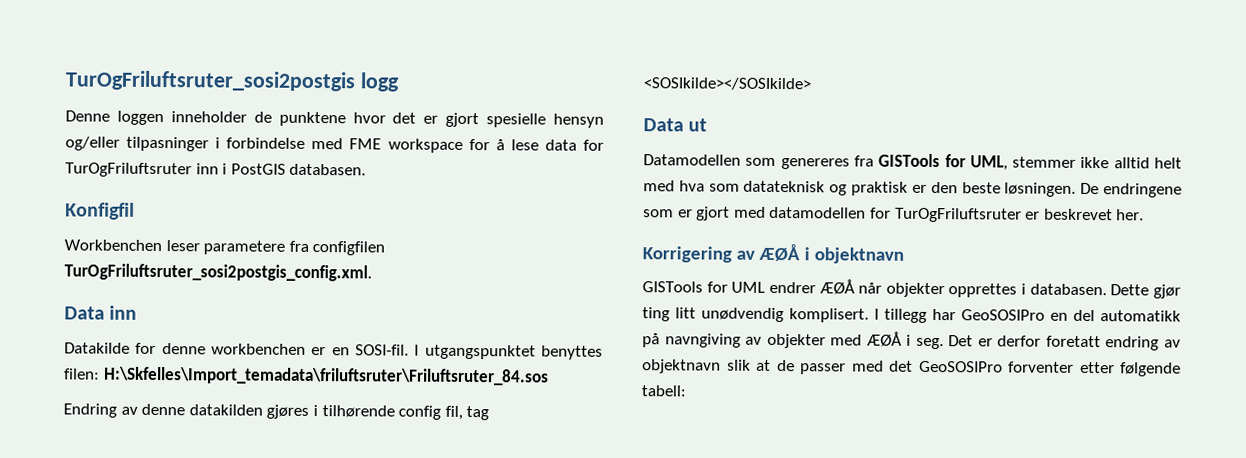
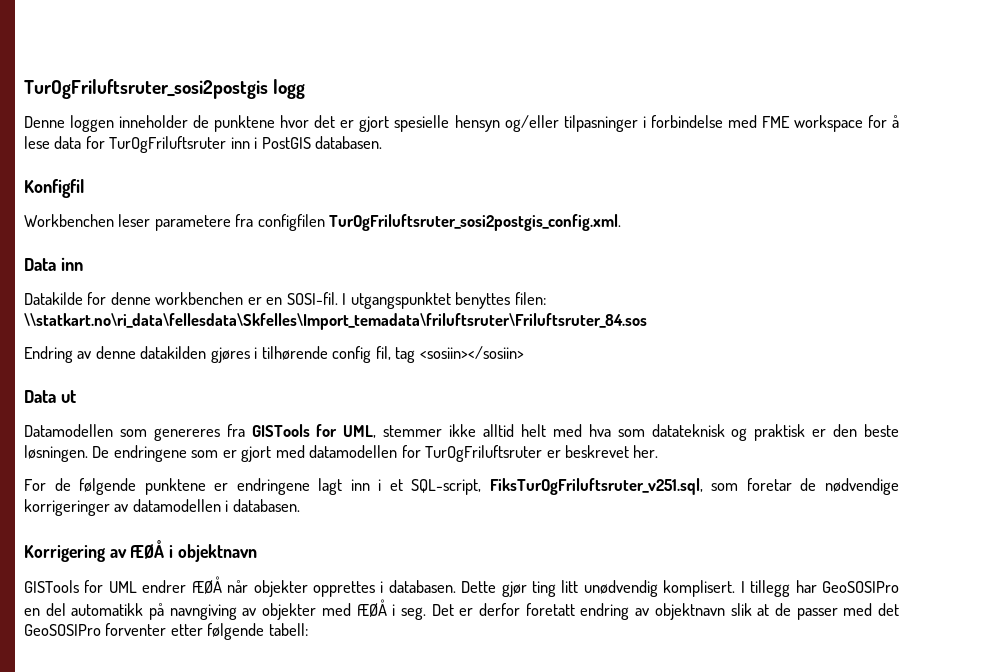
- I utgangspunktet benyttes filen: H:\Skfelles\Import_temadata\friluftsruter\Friluftsruter_84.sos
+ I utgangspunktet benyttes filen: \\statkart.no\ri_data\fellesdata\Skfelles\Import_temadata\friluftsruter\Friluftsruter_84.sos
- Endring av denne datakilden gjøres i tilhørende config fil, tag <SOSIkilde></SOSIkilde>
+ Endring av denne datakilden gjøres i tilhørende config fil, tag <sosiin></sosiin>
+ For de følgende punktene er endringene lagt inn i et SQL-script, FiksTurOgFriluftsruter_v251.sql, som foretar de nødvendige korrigeringer av datamodellen i databasen.

